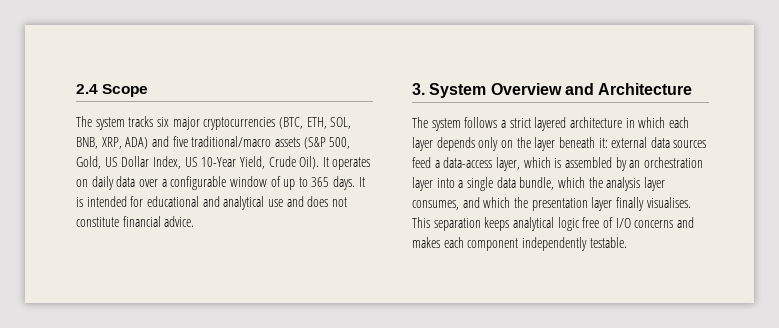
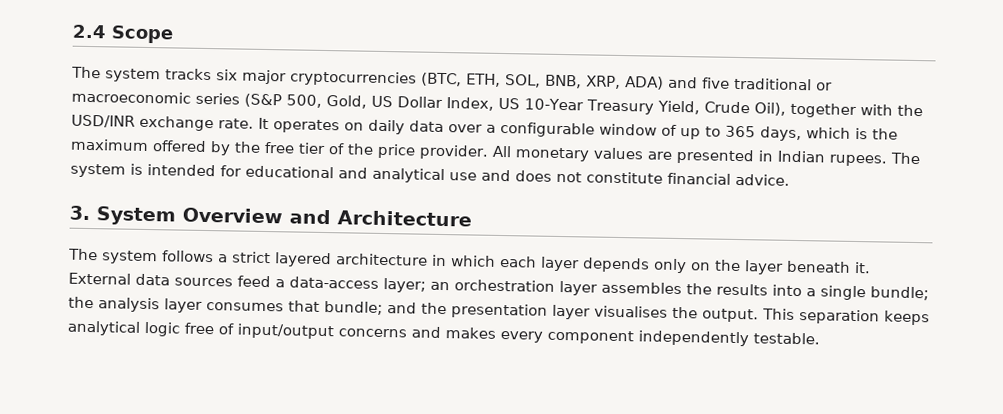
- The system tracks six major cryptocurrencies (BTC, ETH, SOL, BNB, XRP, ADA) and five traditional/macro assets (S&P 500, Gold, US Dollar Index, US 10-Year Yield, Crude Oil).
+ The system tracks six major cryptocurrencies (BTC, ETH, SOL, BNB, XRP, ADA) and five traditional or macroeconomic series (S&P 500, Gold, US Dollar Index, US 10-Year Treasury Yield, Crude Oil), together with the USD/INR exchange rate.
- It operates on daily data over a configurable window of up to 365 days. It is intended for educational and analytical use and does not constitute financial advice.
+ It operates on daily data over a configurable window of up to 365 days, which is the maximum offered by the free tier of the price provider. All monetary values are presented in Indian rupees. The system is intended for educational and analytical use and does not constitute financial advice.
- The system follows a strict layered architecture in which each layer depends only on the layer beneath it: external data sources feed a data-access layer, which is assembled by an orchestration layer into a single data bundle, which the analysis layer consumes, and which the presentation layer finally visualises.
+ The system follows a strict layered architecture in which each layer depends only on the layer beneath it. External data sources feed a data-access layer; an orchestration layer assembles the results into a single bundle; the analysis layer consumes that bundle; and the presentation layer visualises the output.
- This separation keeps analytical logic free of I/O concerns and makes each component independently testable.
+ This separation keeps analytical logic free of input/output concerns and makes every component independently testable.

